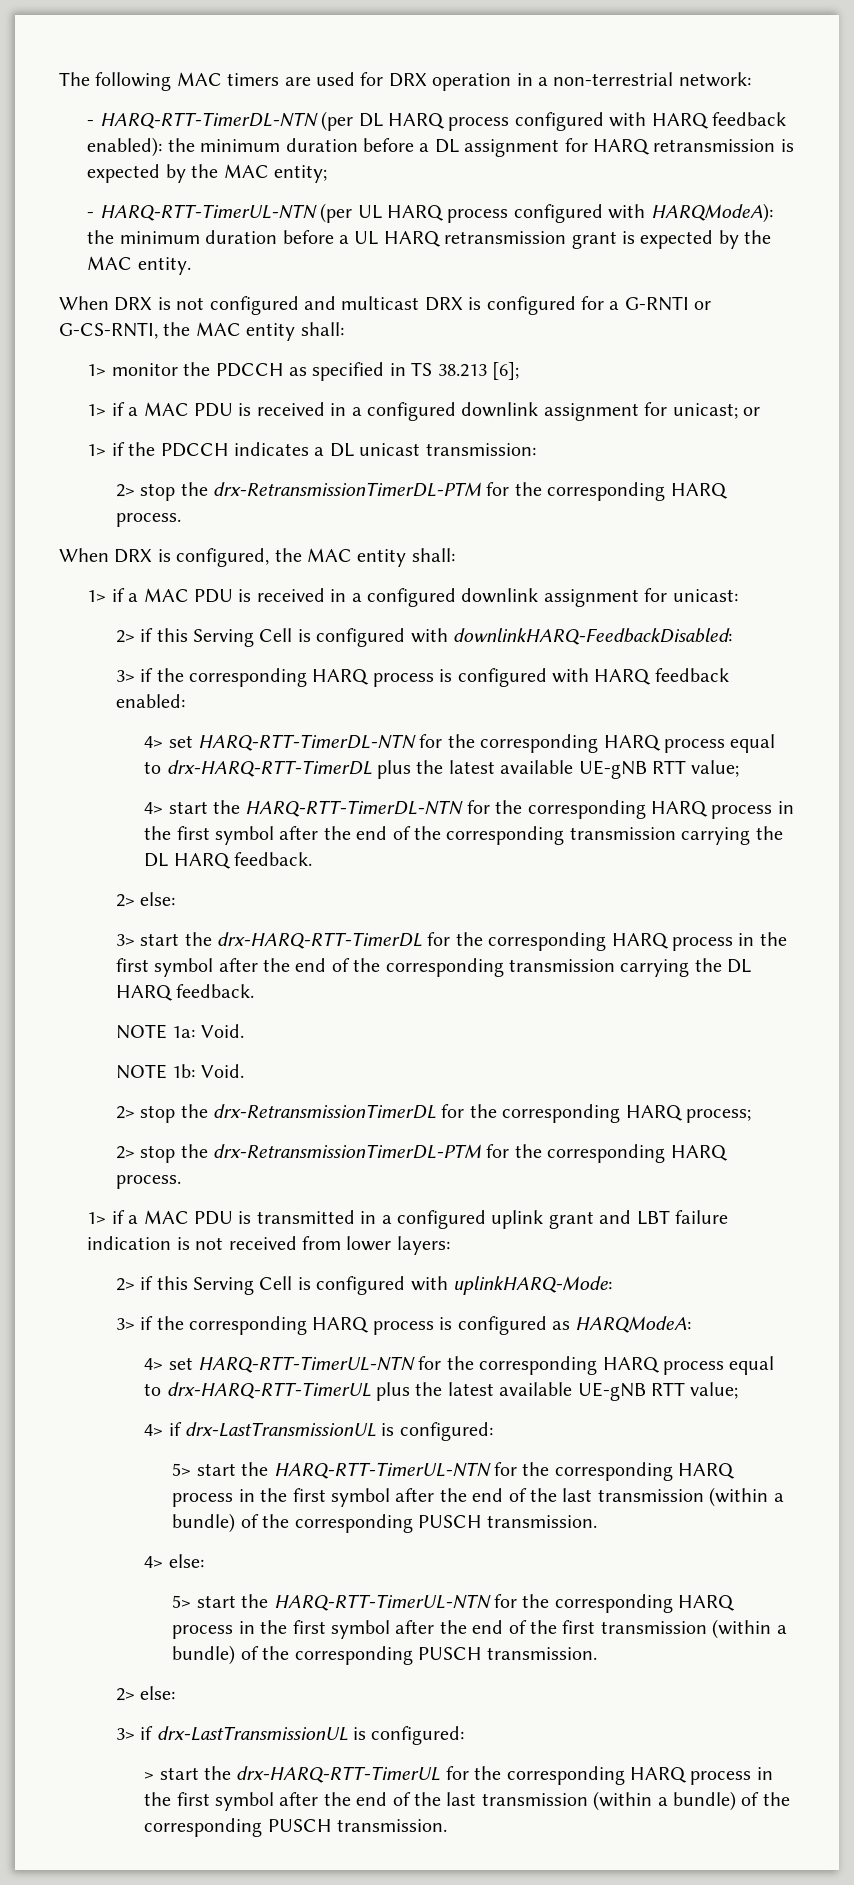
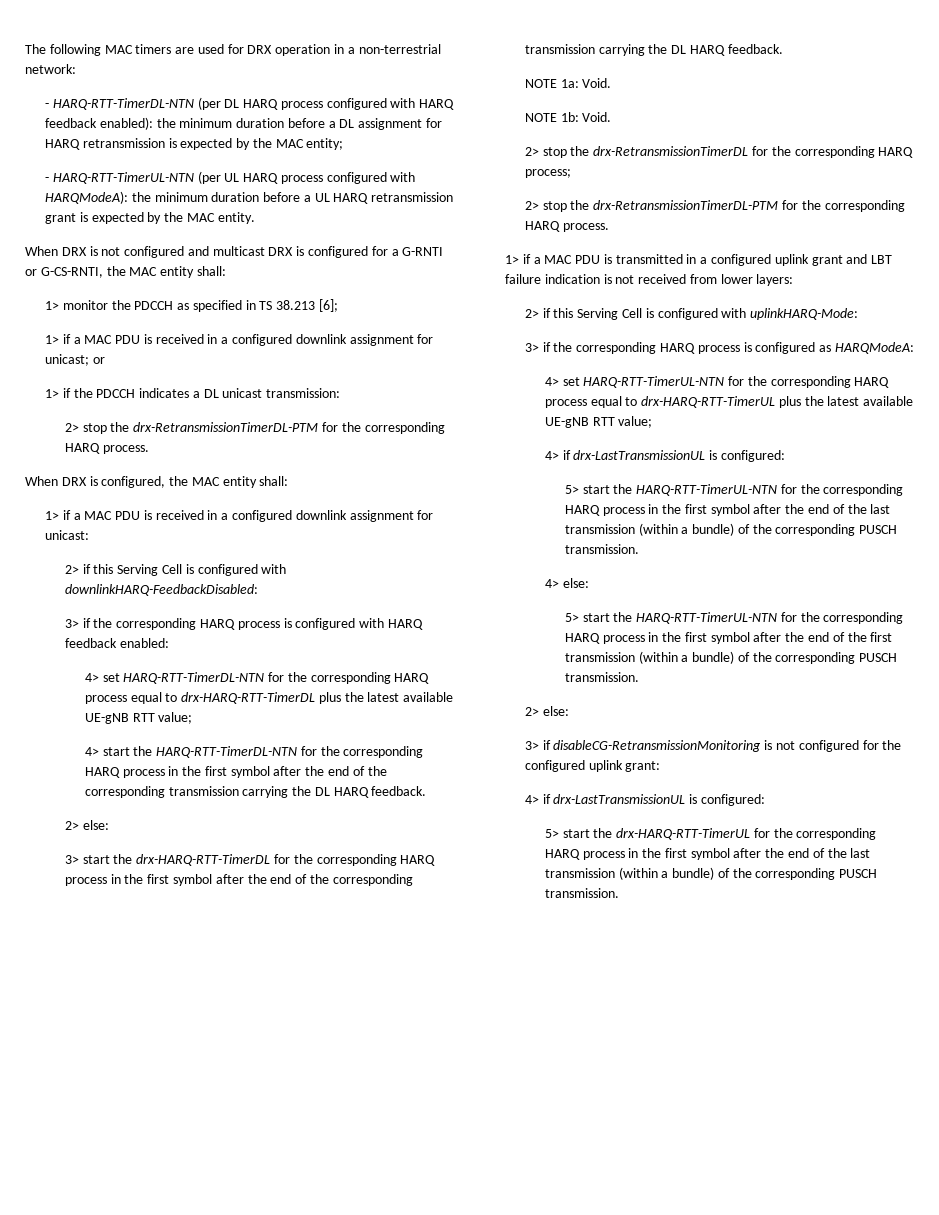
- 3> if drx-LastTransmissionUL is configured:
- > start the drx-HARQ-RTT-TimerUL for the corresponding HARQ process in the first symbol after the end of the last transmission (within a bundle) of the corresponding PUSCH transmission.
+ 3> if disableCG-RetransmissionMonitoring is not configured for the configured uplink grant:
+ 4> if drx-LastTransmissionUL is configured:
+ 5> start the drx-HARQ-RTT-TimerUL for the corresponding HARQ process in the first symbol after the end of the last transmission (within a bundle) of the corresponding PUSCH transmission.

